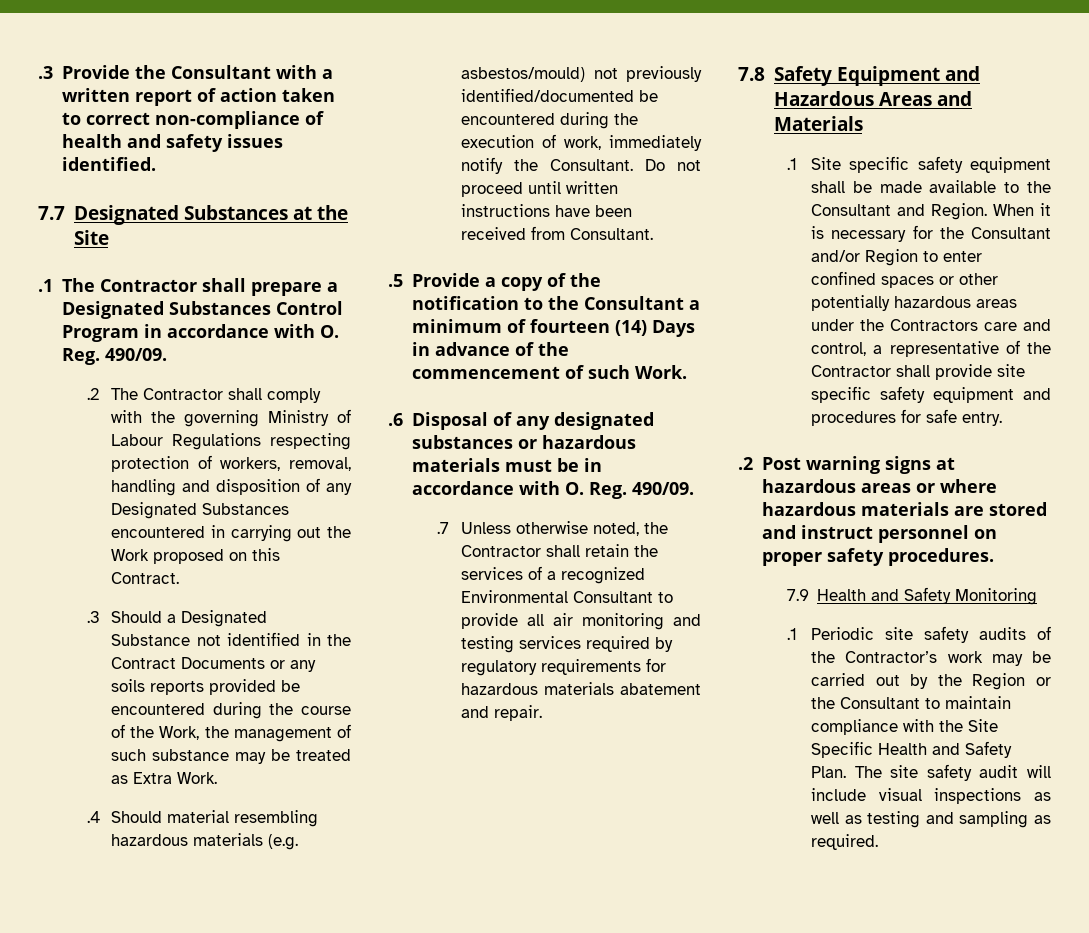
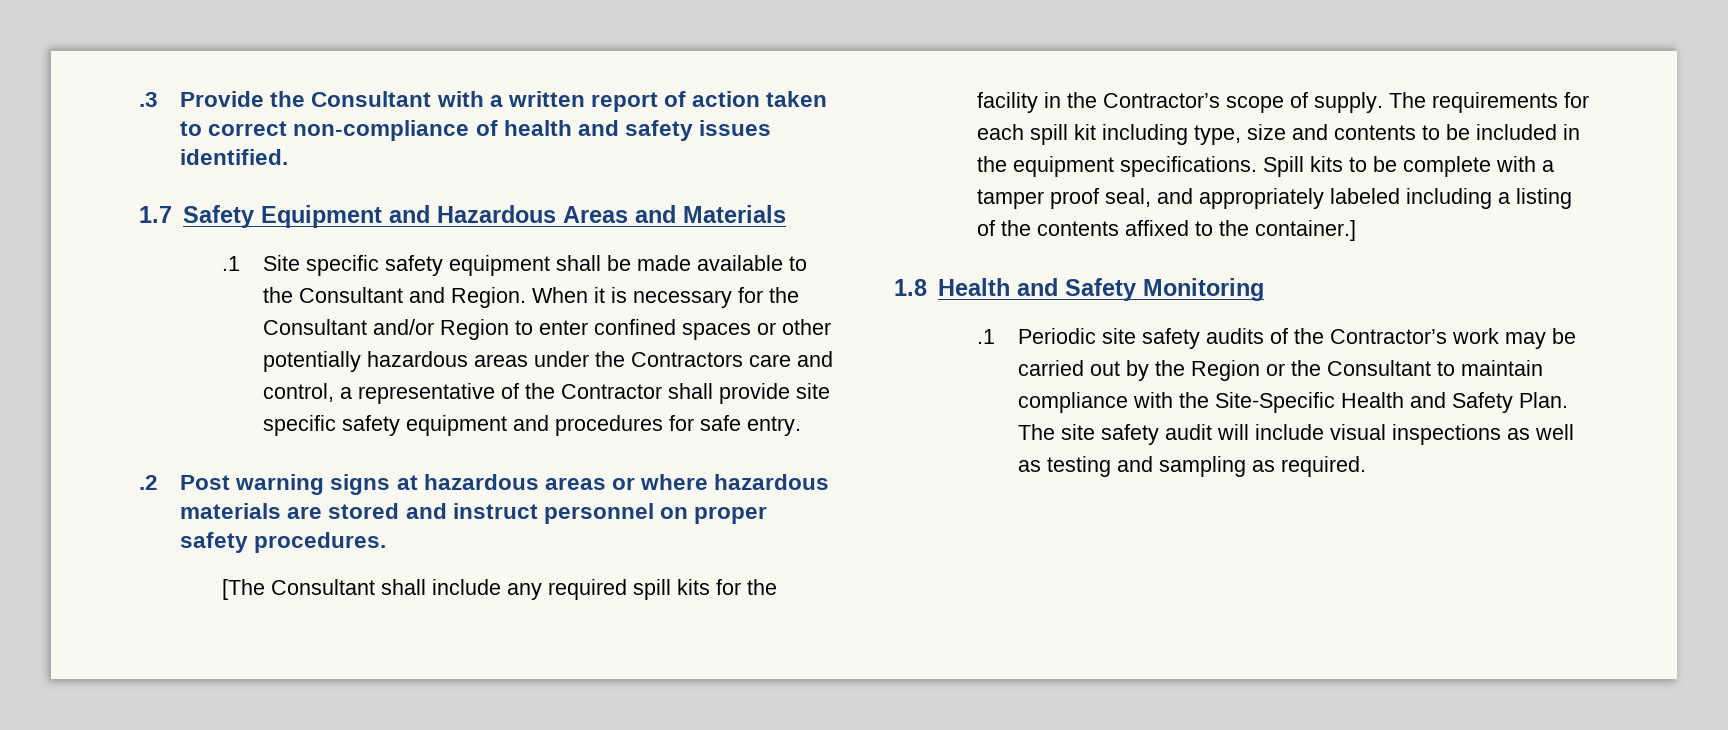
- 7.7 Designated Substances at the Site
- .1 The Contractor shall prepare a Designated Substances Control Program in accordance with O. Reg. 490/09.
- .2 The Contractor shall comply with the governing Ministry of Labour Regulations respecting protection of workers, removal, handling and disposition of any Designated Substances encountered in carrying out the Work proposed on this Contract.
- .3 Should a Designated Substance not identified in the Contract Documents or any soils reports provided be encountered during the course of the Work, the management of such substance may be treated as Extra Work.
- .4 Should material resembling hazardous materials (e.g. asbestos/mould) not previously identified/documented be encountered during the execution of work, immediately notify the Consultant. Do not proceed until written instructions have been received from Consultant.
- .5 Provide a copy of the notification to the Consultant a minimum of fourteen (14) Days in advance of the commencement of such Work.
- .6 Disposal of any designated substances or hazardous materials must be in accordance with O. Reg. 490/09.
- .7 Unless otherwise noted, the Contractor shall retain the services of a recognized Environmental Consultant to provide all air monitoring and testing services required by regulatory requirements for hazardous materials abatement and repair.
- 7.8 Safety Equipment and Hazardous Areas and Materials
+ 1.7 Safety Equipment and Hazardous Areas and Materials
- 7.9 Health and Safety Monitoring
+ [The Consultant shall include any required spill kits for the facility in the Contractor’s scope of supply. The requirements for each spill kit including type, size and contents to be included in the equipment specifications. Spill kits to be complete with a tamper proof seal, and appropriately labeled including a listing of the contents affixed to the container.]
+ 1.8 Health and Safety Monitoring
- .1 Periodic site safety audits of the Contractor’s work may be carried out by the Region or the Consultant to maintain compliance with the Site Specific Health and Safety Plan.
+ .1 Periodic site safety audits of the Contractor’s work may be carried out by the Region or the Consultant to maintain compliance with the Site-Specific Health and Safety Plan.

